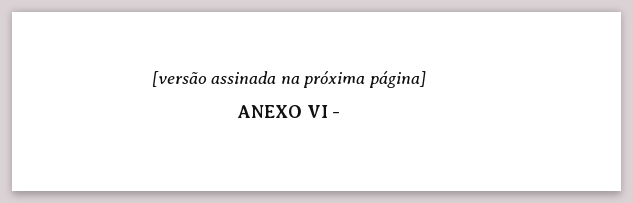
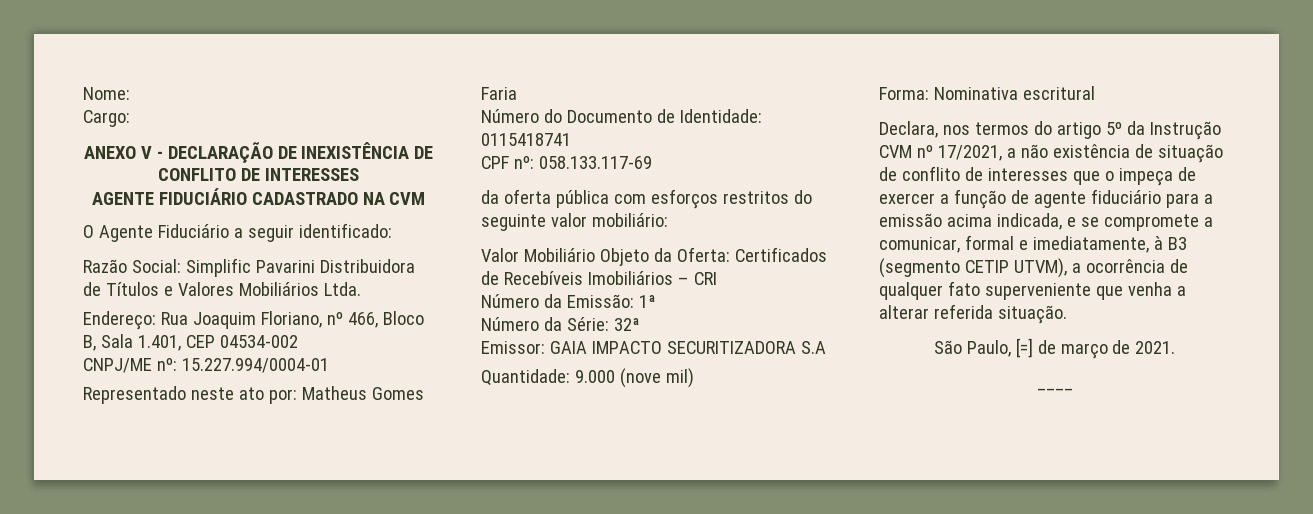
- [versão assinada na próxima página]
- ANEXO VI -
+ Nome:
+ Cargo:
+ ANEXO V - DECLARAÇÃO DE INEXISTÊNCIA DE CONFLITO DE INTERESSES
+ AGENTE FIDUCIÁRIO CADASTRADO NA CVM
+ O Agente Fiduciário a seguir identificado:
+ Razão Social: Simplific Pavarini Distribuidora de Títulos e Valores Mobiliários Ltda.
+ Endereço: Rua Joaquim Floriano, nº 466, Bloco B, Sala 1.401, CEP 04534-002
+ CNPJ/ME nº: 15.227.994/0004-01
+ Representado neste ato por: Matheus Gomes Faria
+ Número do Documento de Identidade: 0115418741
+ CPF nº: 058.133.117-69
+ da oferta pública com esforços restritos do seguinte valor mobiliário:
+ Valor Mobiliário Objeto da Oferta: Certificados de Recebíveis Imobiliários – CRI
+ Número da Emissão: 1ª
+ Número da Série: 32ª
+ Emissor: GAIA IMPACTO SECURITIZADORA S.A
+ Quantidade: 9.000 (nove mil)
+ Forma: Nominativa escritural
+ Declara, nos termos do artigo 5º da Instrução CVM nº 17/2021, a não existência de situação de conflito de interesses que o impeça de exercer a função de agente fiduciário para a emissão acima indicada, e se compromete a comunicar, formal e imediatamente, à B3 (segmento CETIP UTVM), a ocorrência de qualquer fato superveniente que venha a alterar referida situação.
+ São Paulo, [=] de março de 2021.
+ ____

